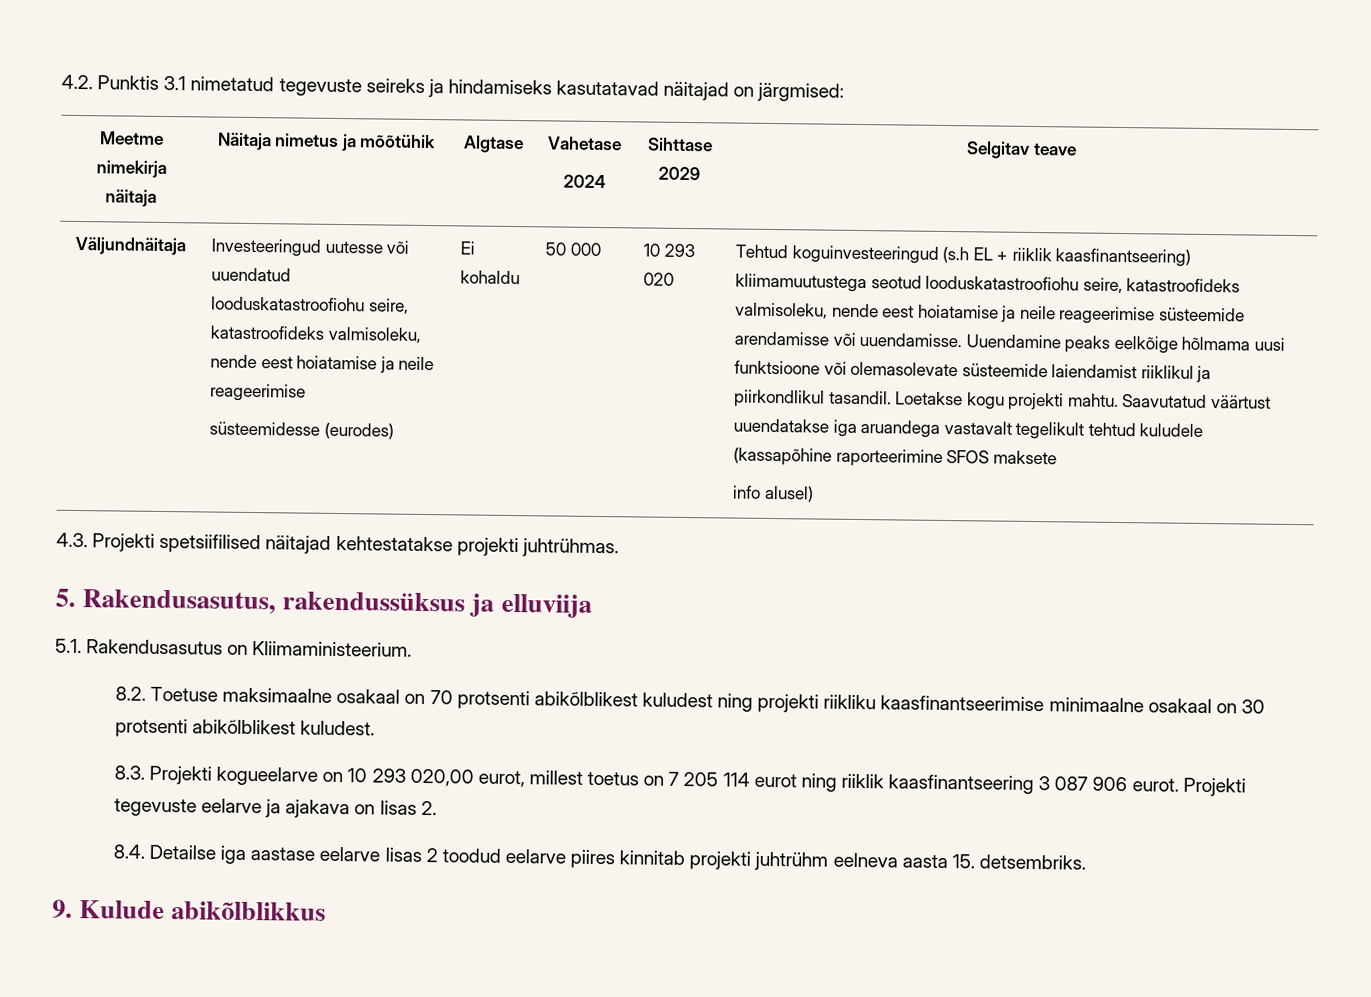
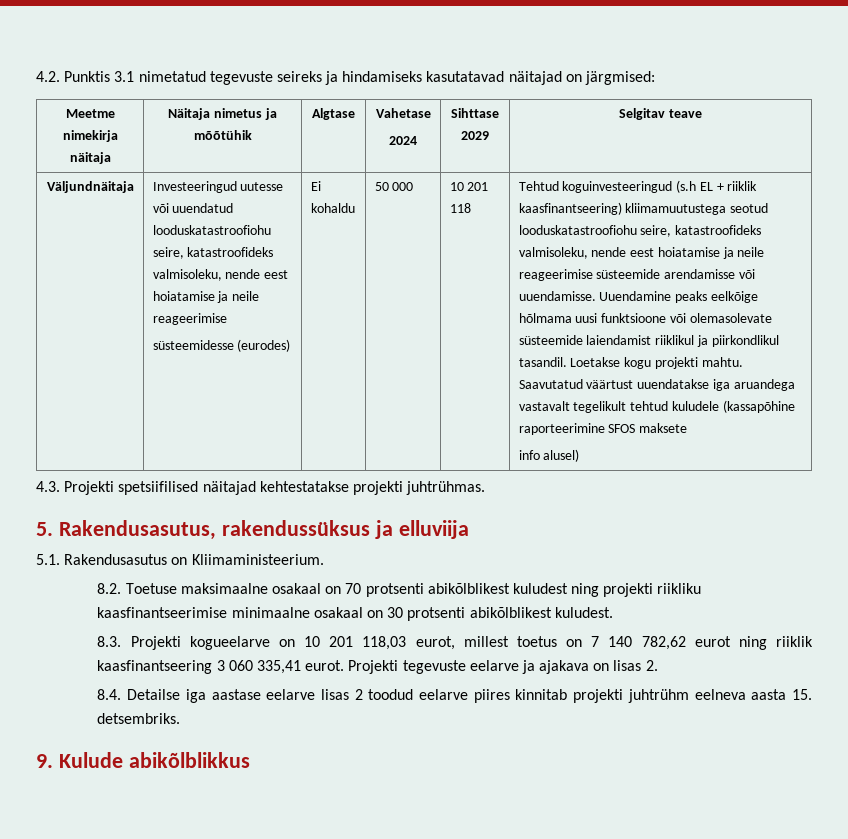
- 10 293 020
+ 10 201 118
- 8.3. Projekti kogueelarve on 10 293 020,00 eurot, millest toetus on 7 205 114 eurot ning riiklik kaasfinantseering 3 087 906 eurot.
+ 8.3. Projekti kogueelarve on 10 201 118,03 eurot, millest toetus on 7 140 782,62 eurot ning riiklik kaasfinantseering 3 060 335,41 eurot.

